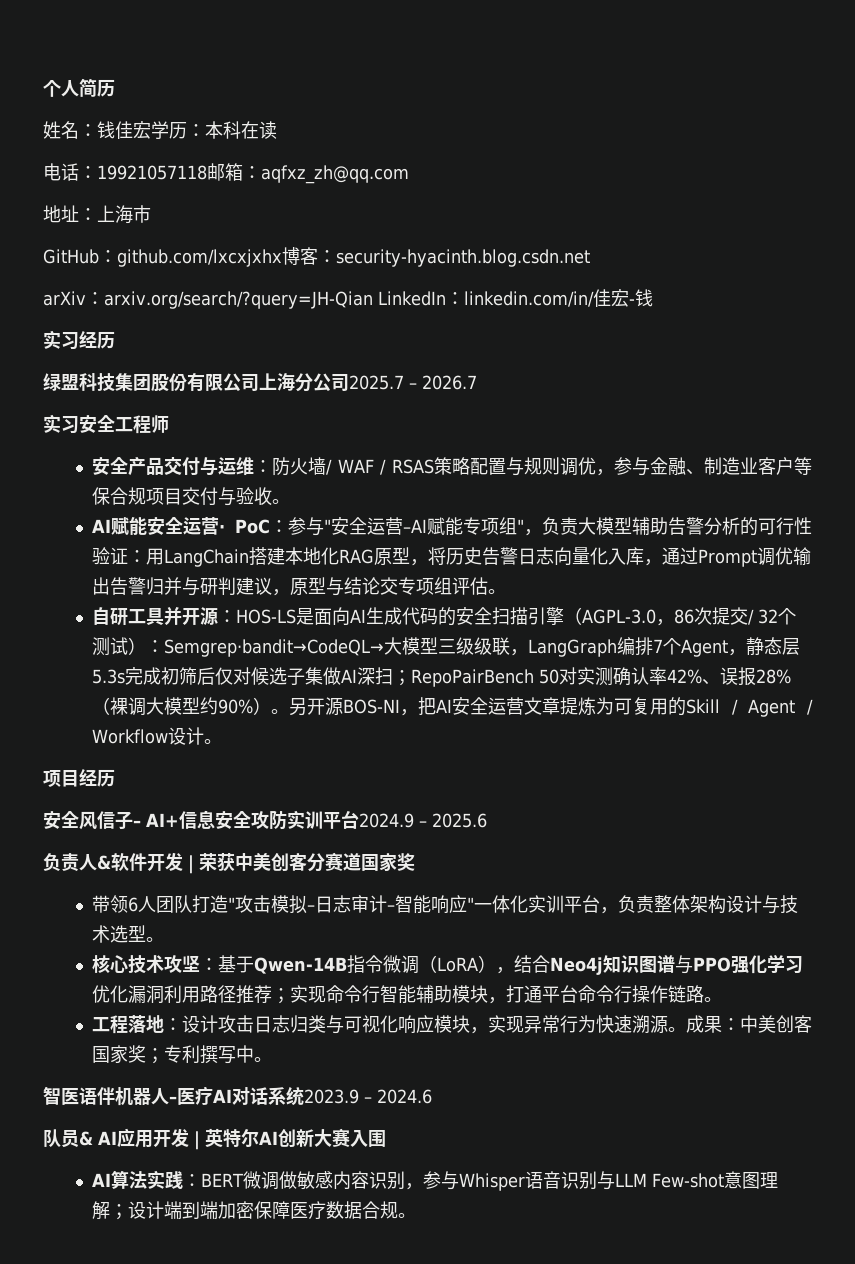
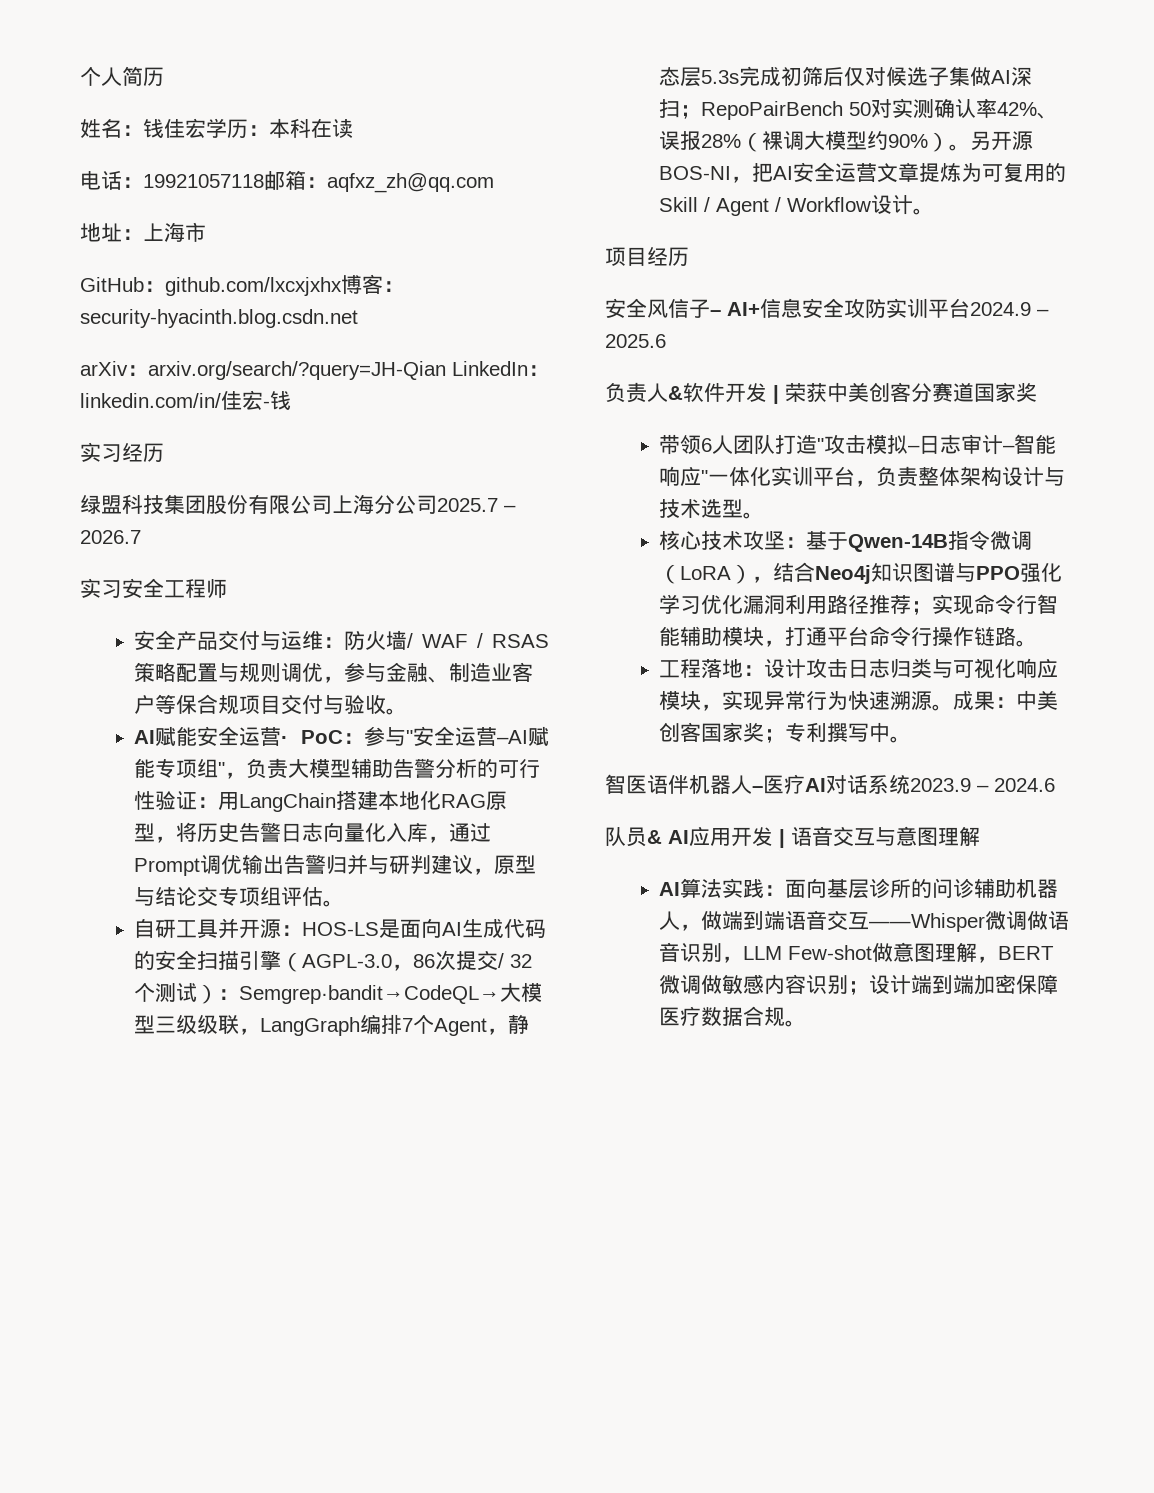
- 队员& AI应用开发 | 英特尔AI创新大赛入围
- AI算法实践：BERT微调做敏感内容识别，参与Whisper语音识别与LLM Few-shot意图理解；设计端到端加密保障医疗数据合规。
+ 队员& AI应用开发 | 语音交互与意图理解
+ AI算法实践：面向基层诊所的问诊辅助机器人，做端到端语音交互——Whisper微调做语音识别，LLM Few-shot做意图理解，BERT微调做敏感内容识别；设计端到端加密保障医疗数据合规。

